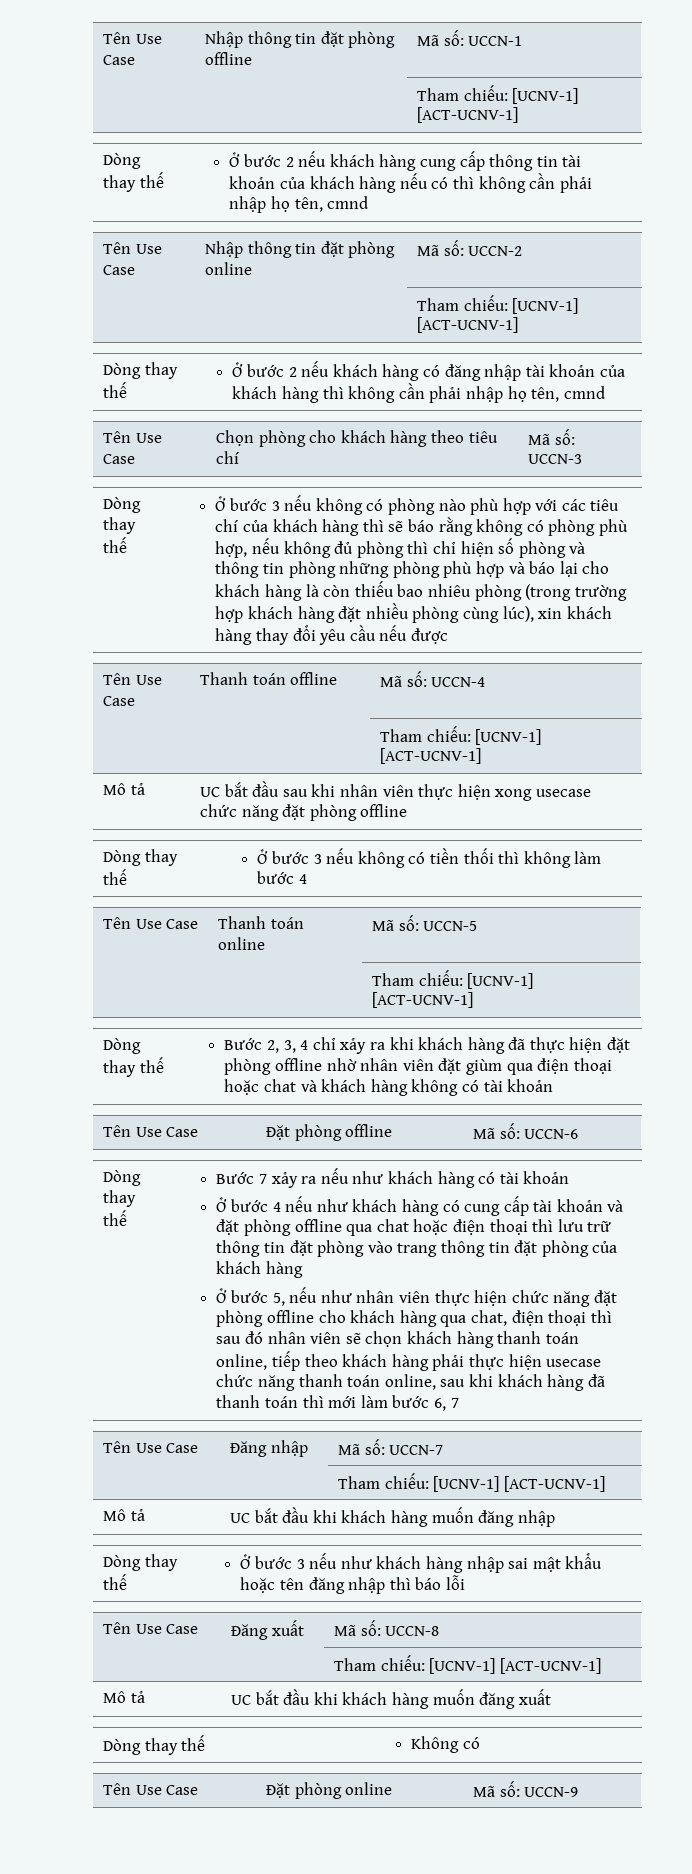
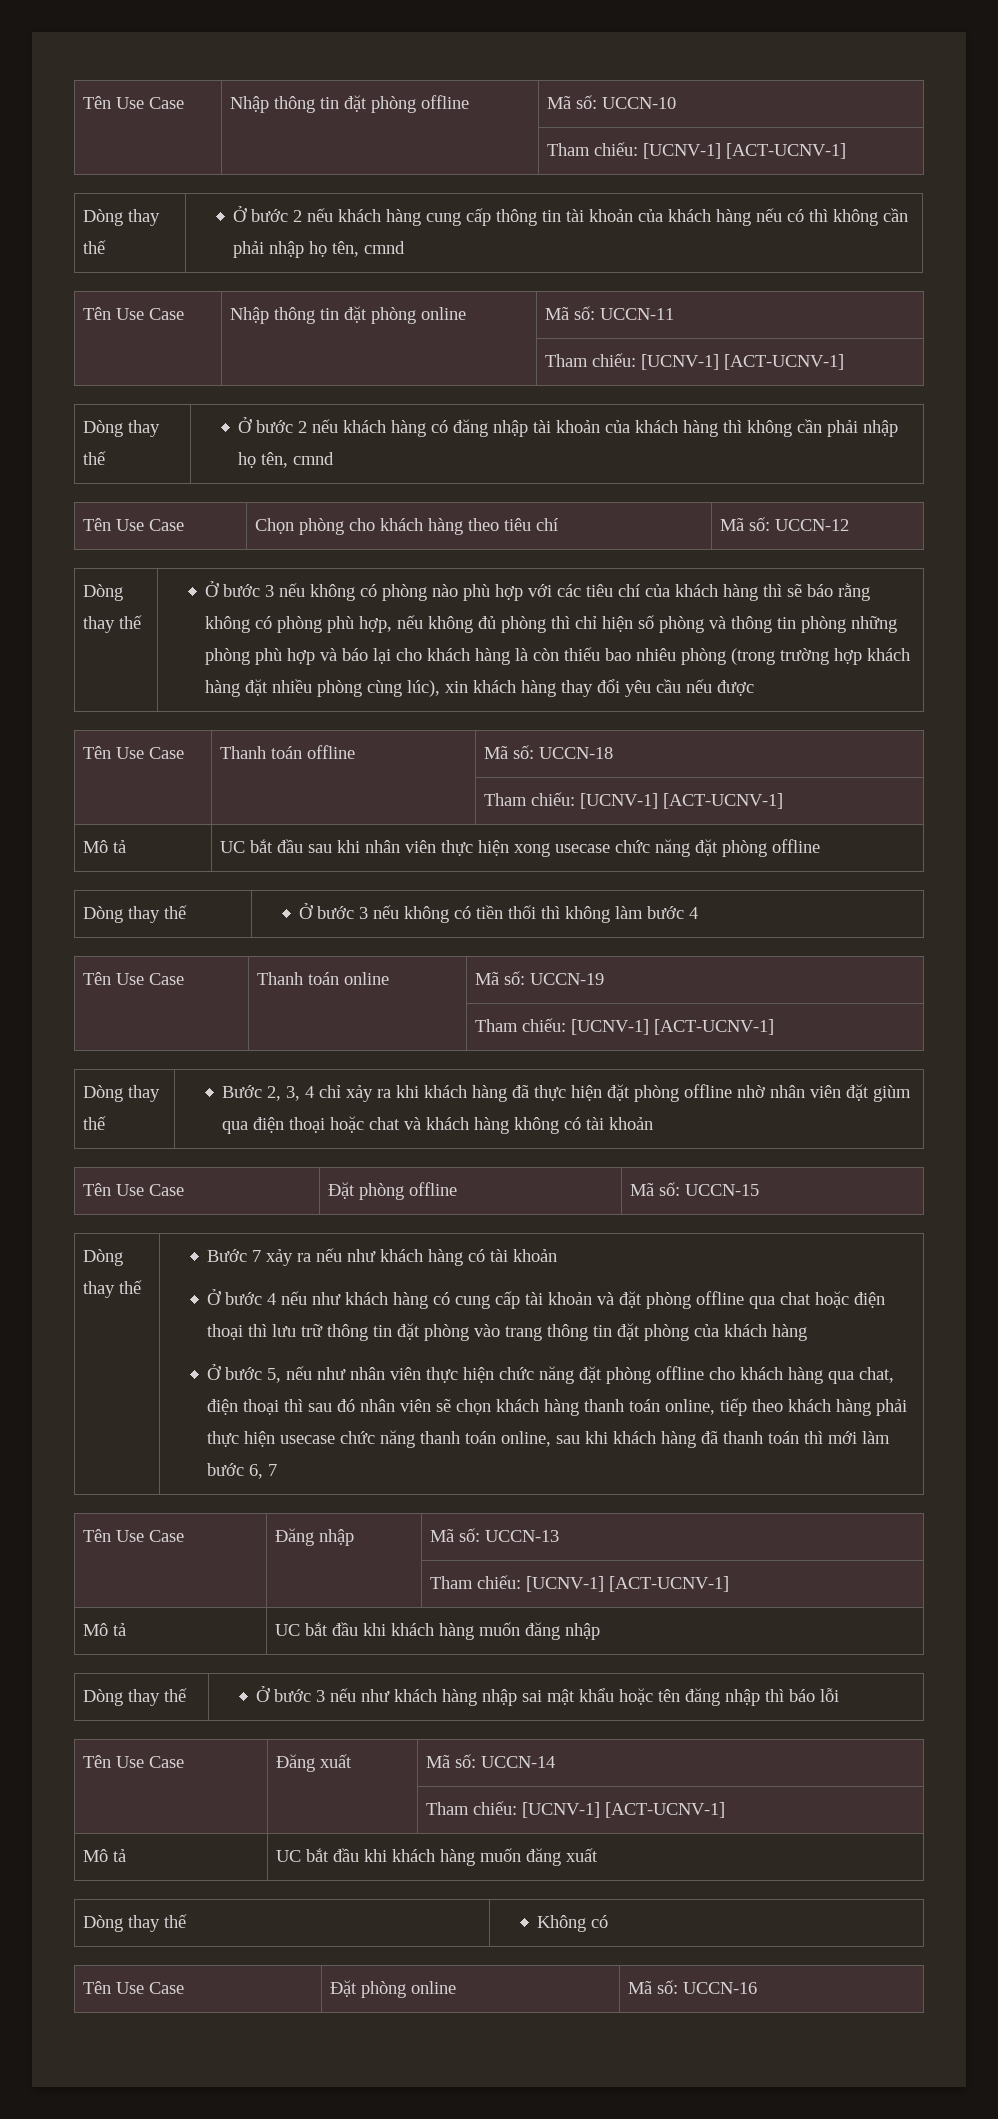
- Tên Use Case | Nhập thông tin đặt phòng offline | Mã số: UCCN-1
+ Tên Use Case | Nhập thông tin đặt phòng offline | Mã số: UCCN-10
- Tên Use Case | Nhập thông tin đặt phòng online | Mã số: UCCN-2
+ Tên Use Case | Nhập thông tin đặt phòng online | Mã số: UCCN-11
- Tên Use Case | Chọn phòng cho khách hàng theo tiêu chí | Mã số: UCCN-3
+ Tên Use Case | Chọn phòng cho khách hàng theo tiêu chí | Mã số: UCCN-12
- Tên Use Case | Thanh toán offline | Mã số: UCCN-4
+ Tên Use Case | Thanh toán offline | Mã số: UCCN-18
- Tên Use Case | Thanh toán online | Mã số: UCCN-5
+ Tên Use Case | Thanh toán online | Mã số: UCCN-19
- Tên Use Case | Đặt phòng offline | Mã số: UCCN-6
+ Tên Use Case | Đặt phòng offline | Mã số: UCCN-15
- Tên Use Case | Đăng nhập | Mã số: UCCN-7
+ Tên Use Case | Đăng nhập | Mã số: UCCN-13
- Tên Use Case | Đăng xuất | Mã số: UCCN-8
+ Tên Use Case | Đăng xuất | Mã số: UCCN-14
- Tên Use Case | Đặt phòng online | Mã số: UCCN-9
+ Tên Use Case | Đặt phòng online | Mã số: UCCN-16

